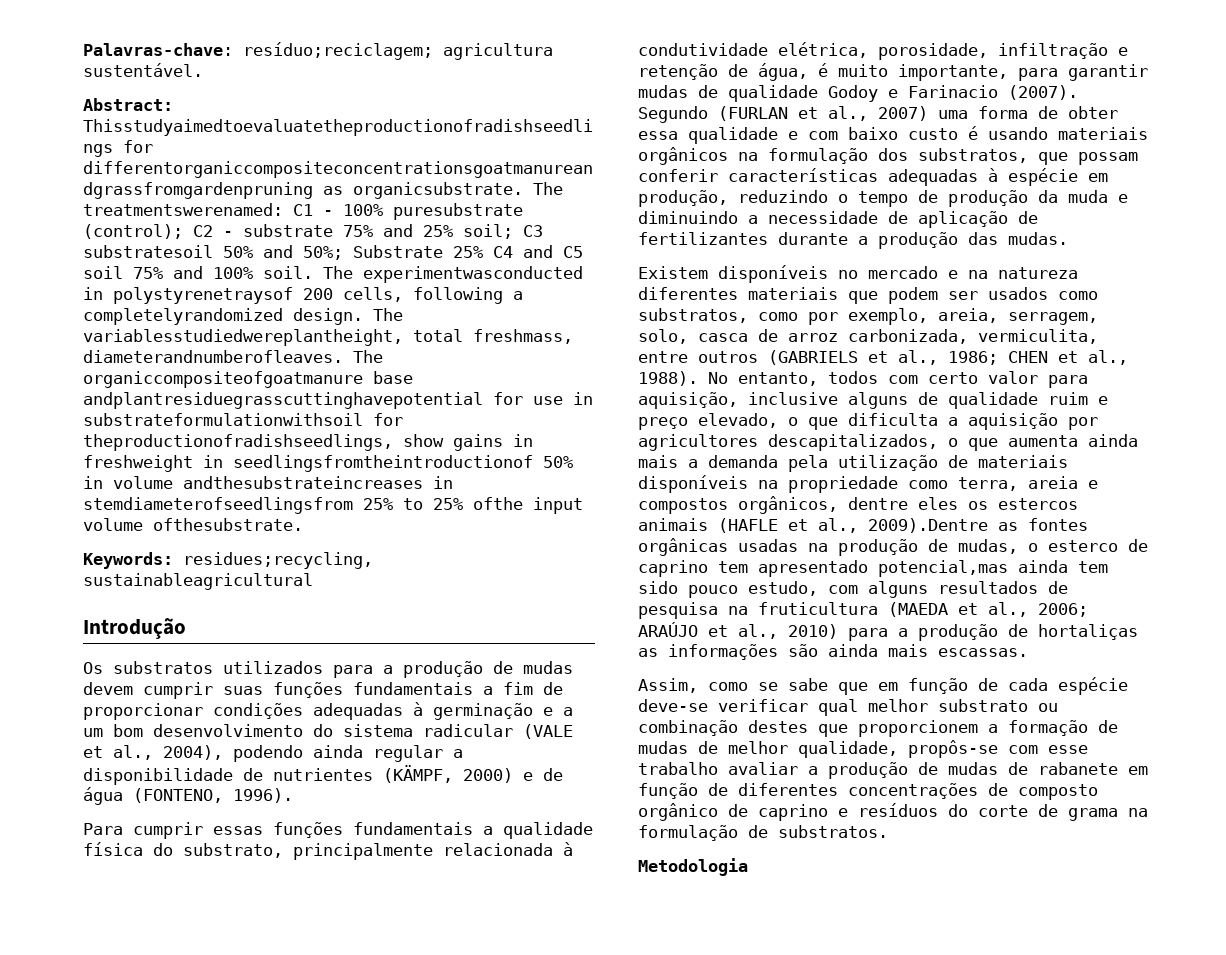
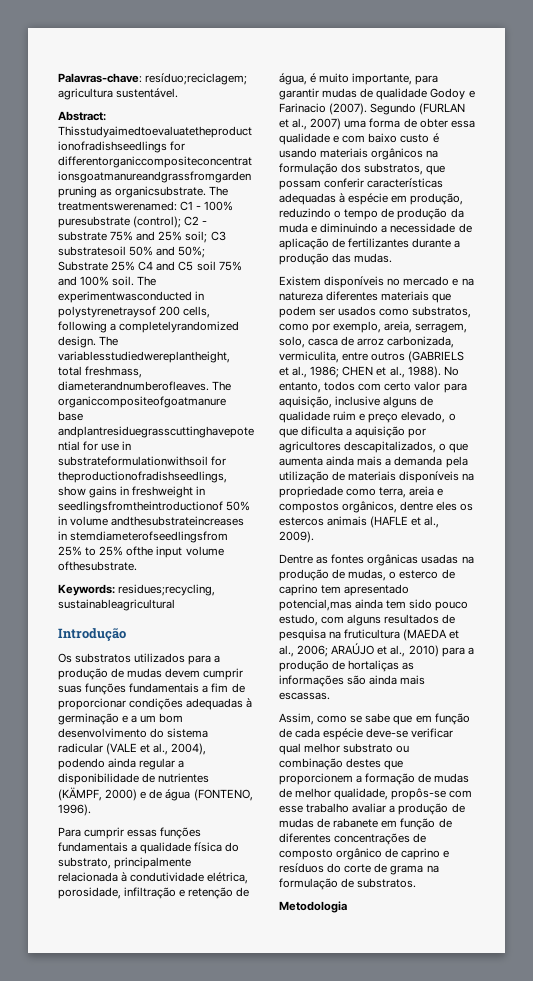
- No entanto, todos com certo valor para aquisição, inclusive alguns de qualidade ruim e preço elevado, o que dificulta a aquisição por agricultores descapitalizados, o que aumenta ainda mais a demanda pela utilização de materiais disponíveis na propriedade como terra, areia e compostos orgânicos, dentre eles os estercos animais (HAFLE et al., 2009).Dentre as fontes orgânicas usadas na produção de mudas, o esterco de caprino tem apresentado potencial,mas ainda tem sido pouco estudo, com alguns resultados de pesquisa na fruticultura (MAEDA et al., 2006;
+ No entanto, todos com certo valor para aquisição, inclusive alguns de qualidade ruim e preço elevado, o que dificulta a aquisição por agricultores descapitalizados, o que aumenta ainda mais a demanda pela utilização de materiais disponíveis na propriedade como terra, areia e compostos orgânicos, dentre eles os estercos animais (HAFLE et al., 2009).
+ Dentre as fontes orgânicas usadas na produção de mudas, o esterco de caprino tem apresentado potencial,mas ainda tem sido pouco estudo, com alguns resultados de pesquisa na fruticultura (MAEDA et al., 2006;

